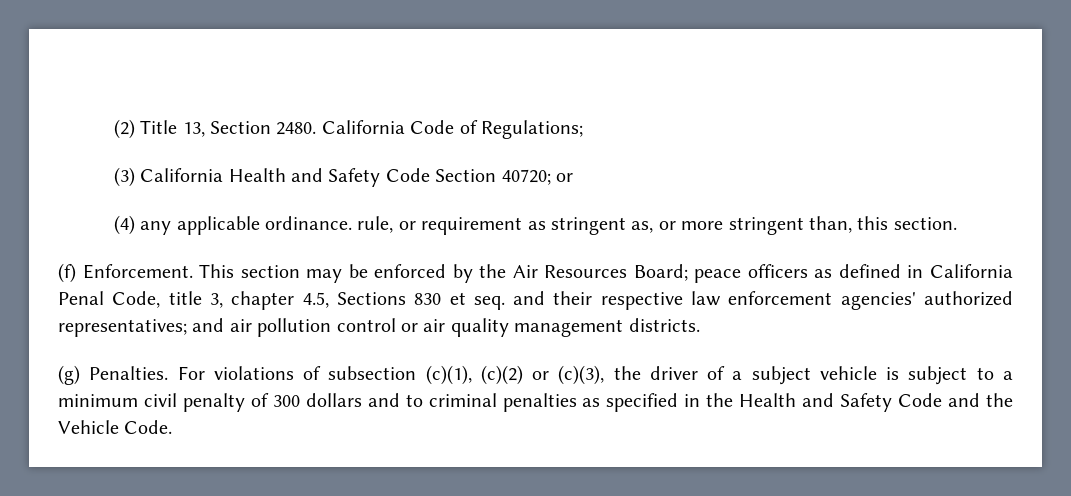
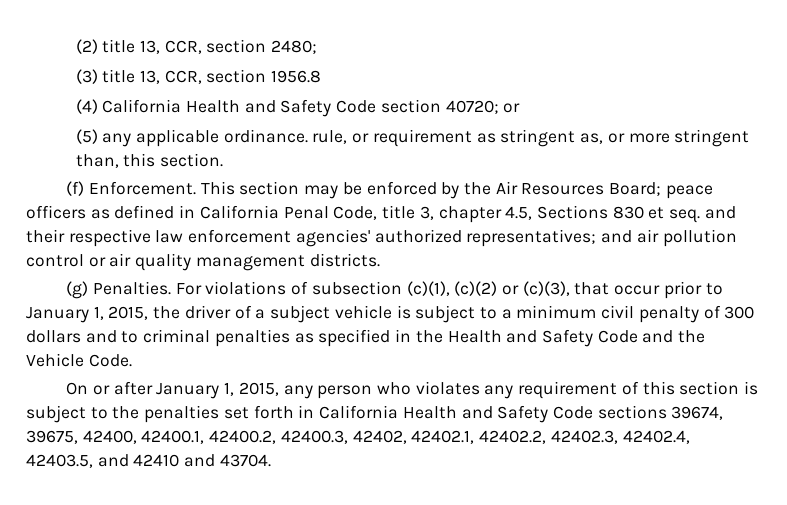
- (2) Title 13, Section 2480. California Code of Regulations;
- (3) California Health and Safety Code Section 40720; or
+ (2) title 13, CCR, section 2480;
+ (3) title 13, CCR, section 1956.8
+ (4) California Health and Safety Code section 40720; or
- (4) any applicable ordinance. rule, or requirement as stringent as, or more stringent than, this section.
+ (5) any applicable ordinance. rule, or requirement as stringent as, or more stringent than, this section.
- For violations of subsection (c)(1), (c)(2) or (c)(3), the driver of a subject vehicle is subject to a minimum civil penalty of 300 dollars and to criminal penalties as specified in the Health and Safety Code and the Vehicle Code.
+ For violations of subsection (c)(1), (c)(2) or (c)(3), that occur prior to January 1, 2015, the driver of a subject vehicle is subject to a minimum civil penalty of 300 dollars and to criminal penalties as specified in the Health and Safety Code and the Vehicle Code.
+ On or after January 1, 2015, any person who violates any requirement of this section is subject to the penalties set forth in California Health and Safety Code sections 39674, 39675, 42400, 42400.1, 42400.2, 42400.3, 42402, 42402.1, 42402.2, 42402.3, 42402.4, 42403.5, and 42410 and 43704.

